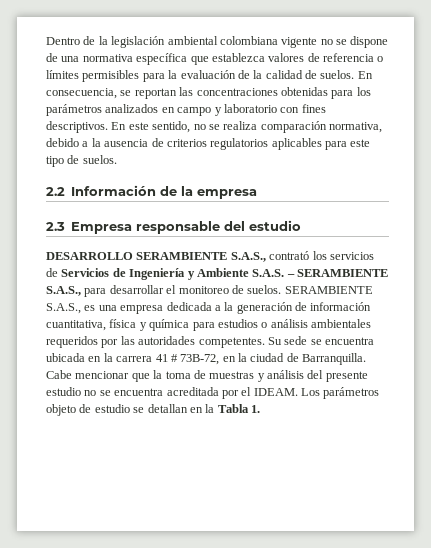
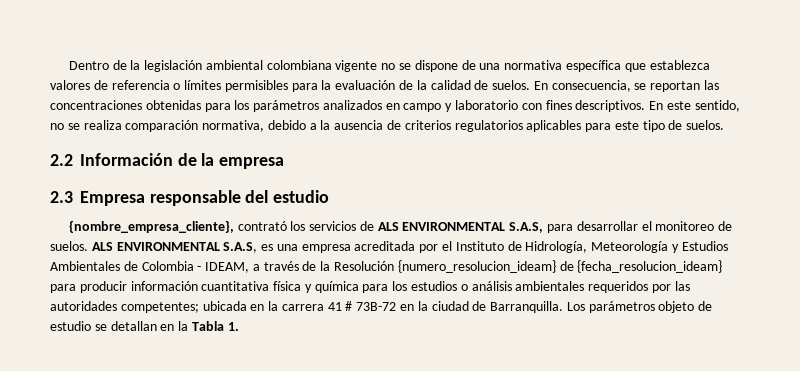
- DESARROLLO SERAMBIENTE S.A.S., contrató los servicios de Servicios de Ingeniería y Ambiente S.A.S. – SERAMBIENTE S.A.S., para desarrollar el monitoreo de suelos.
+ {nombre_empresa_cliente}, contrató los servicios de ALS ENVIRONMENTAL S.A.S, para desarrollar el monitoreo de suelos.
- SERAMBIENTE S.A.S., es una empresa dedicada a la generación de información cuantitativa, física y química para estudios o análisis ambientales requeridos por las autoridades competentes. Su sede se encuentra ubicada en la carrera 41 # 73B-72, en la ciudad de Barranquilla.
+ ALS ENVIRONMENTAL S.A.S, es una empresa acreditada por el Instituto de Hidrología, Meteorología y Estudios Ambientales de Colombia - IDEAM, a través de la Resolución {numero_resolucion_ideam} de {fecha_resolucion_ideam} para producir información cuantitativa física y química para los estudios o análisis ambientales requeridos por las autoridades competentes; ubicada en la carrera 41 # 73B-72 en la ciudad de Barranquilla.
- Cabe mencionar que la toma de muestras y análisis del presente estudio no se encuentra acreditada por el IDEAM.

